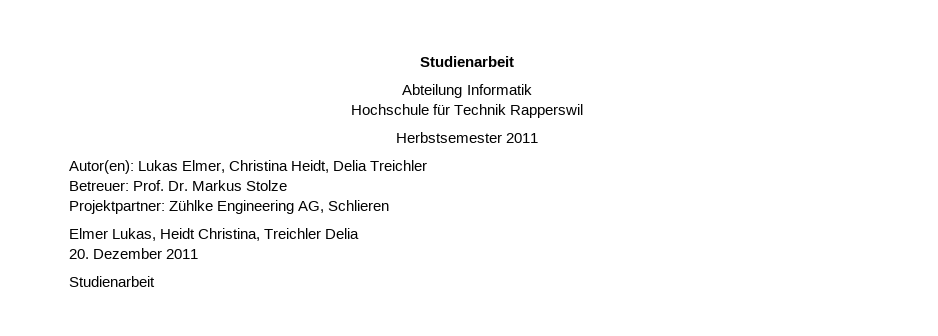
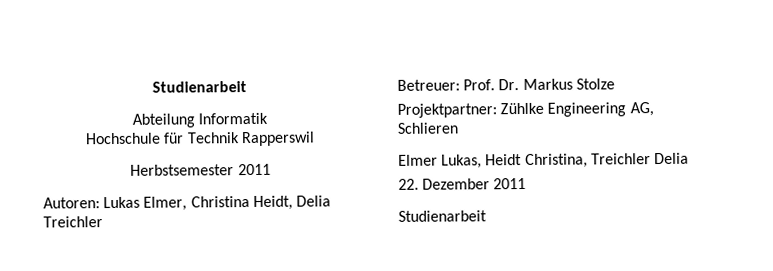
- Autor(en): Lukas Elmer, Christina Heidt, Delia Treichler
+ Autoren: Lukas Elmer, Christina Heidt, Delia Treichler
- 20. Dezember 2011
+ 22. Dezember 2011

